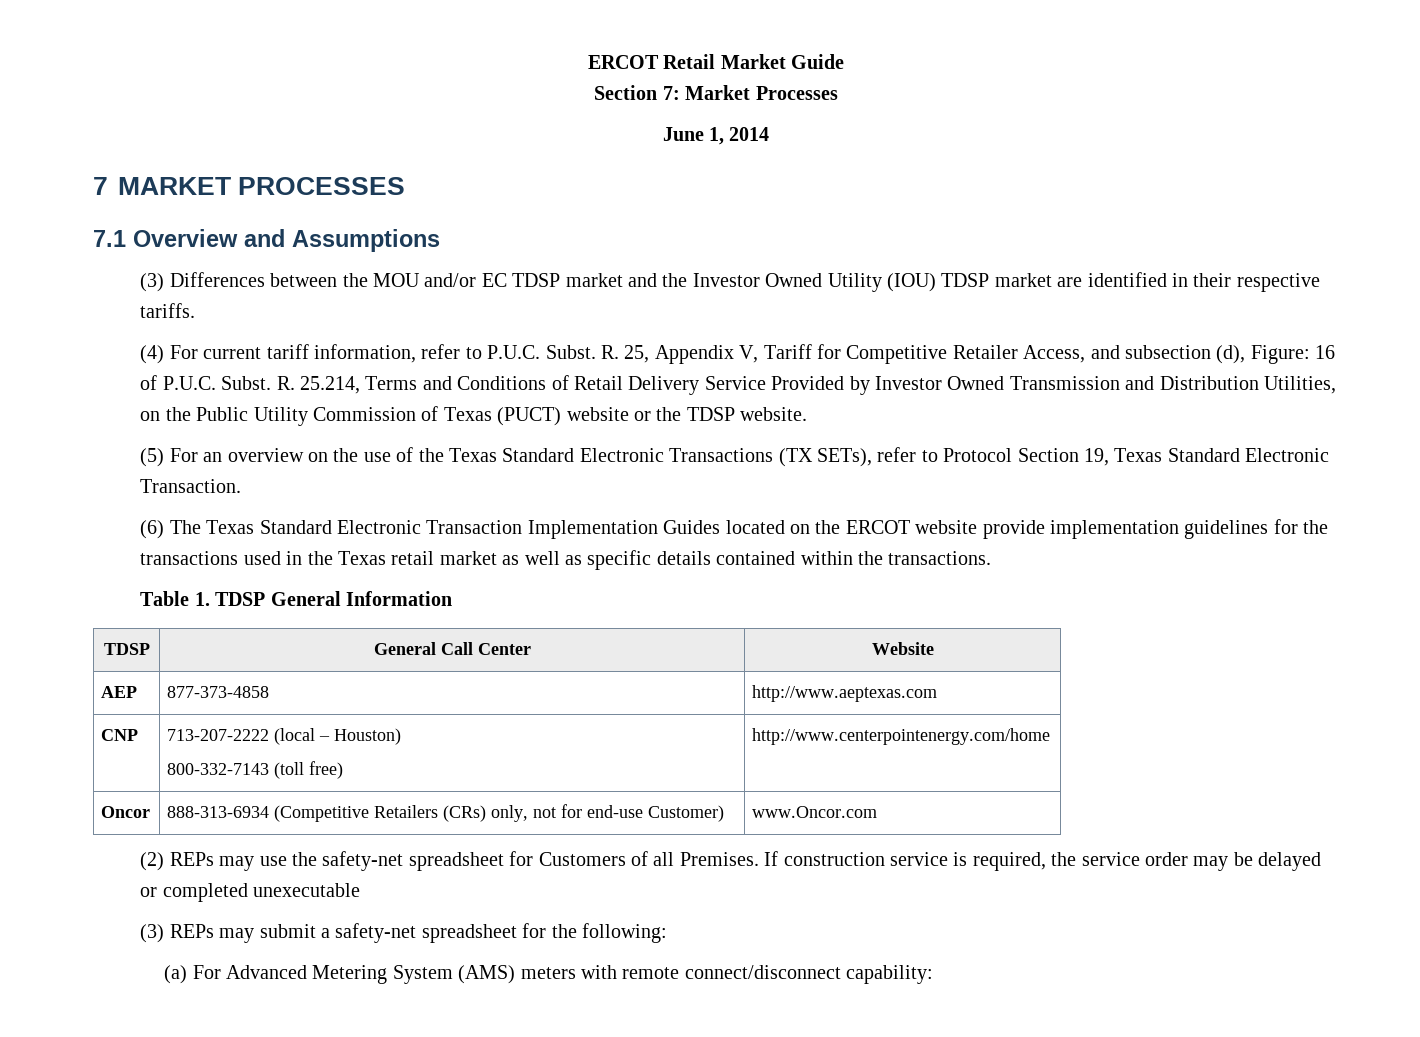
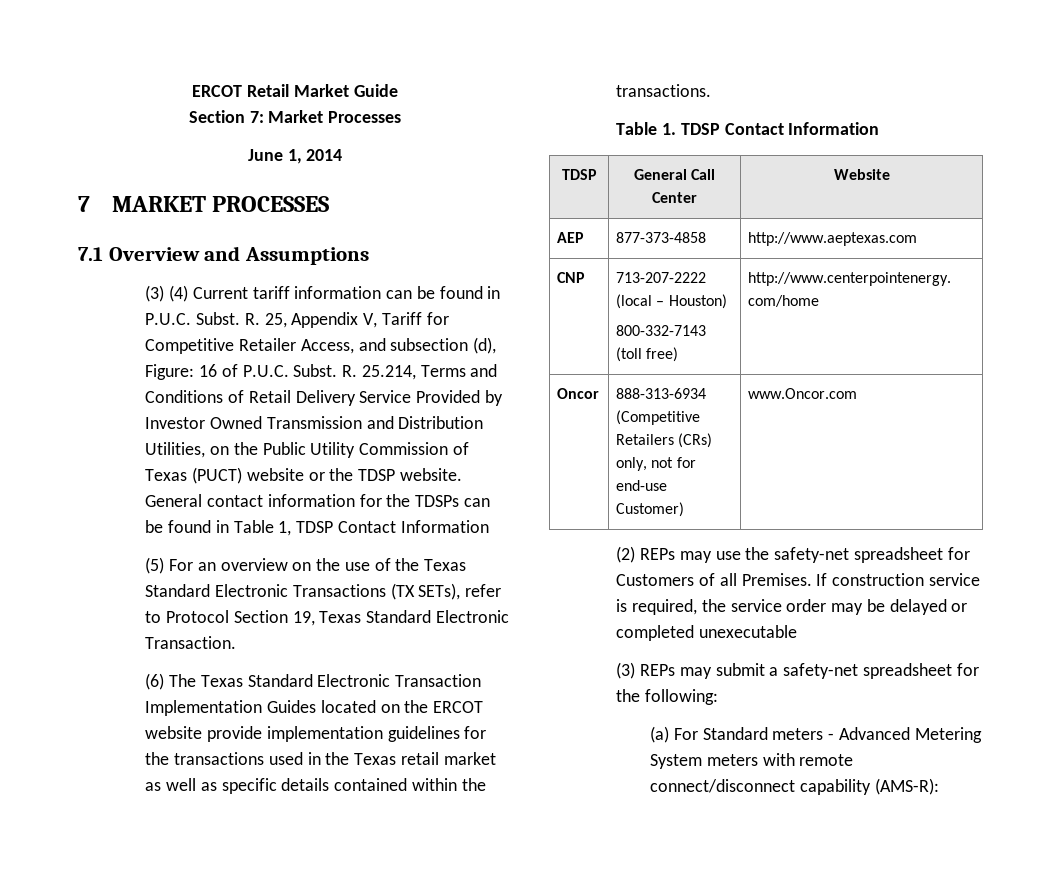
- (3) Differences between the MOU and/or EC TDSP market and the Investor Owned Utility (IOU) TDSP market are identified in their respective tariffs.
- (4) For current tariff information, refer to P.U.C. Subst.
+ (3) (4) Current tariff information can be found in P.U.C. Subst.
+ General contact information for the TDSPs can be found in Table 1, TDSP Contact Information
- Table 1. TDSP General Information
+ Table 1. TDSP Contact Information
- (a) For Advanced Metering System (AMS) meters with remote connect/disconnect capability:
+ (a) For Standard meters - Advanced Metering System meters with remote connect/disconnect capability (AMS-R):

